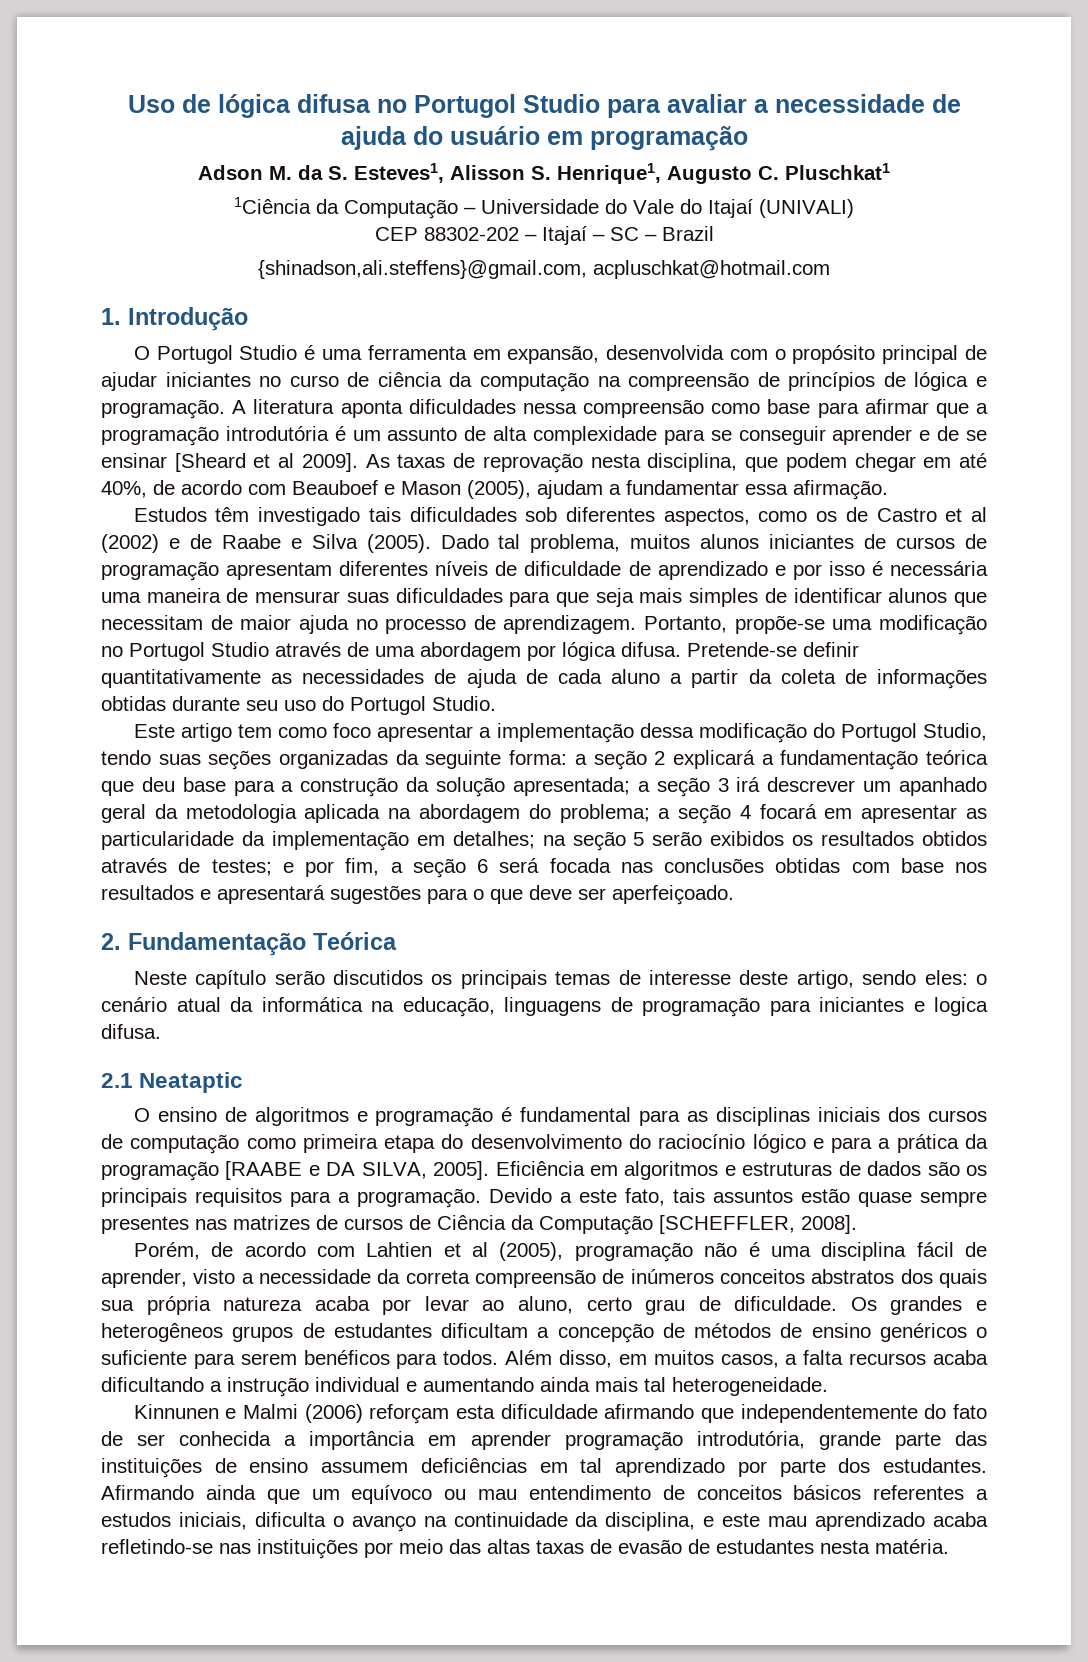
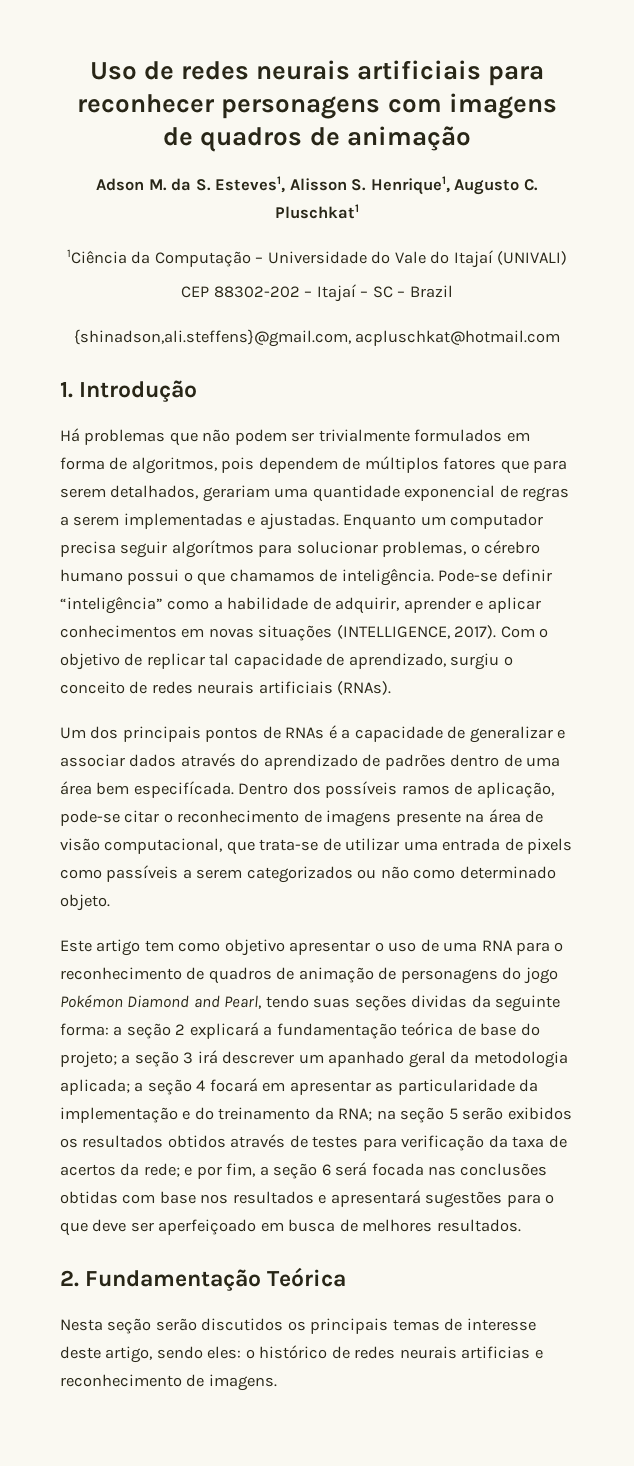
- Uso de lógica difusa no Portugol Studio para avaliar a necessidade de ajuda do usuário em programação
+ Uso de redes neurais artificiais para reconhecer personagens com imagens de quadros de animação
- O Portugol Studio é uma ferramenta em expansão, desenvolvida com o propósito principal de ajudar iniciantes no curso de ciência da computação na compreensão de princípios de lógica e programação. A literatura aponta dificuldades nessa compreensão como base para afirmar que a programação introdutória é um assunto de alta complexidade para se conseguir aprender e de se ensinar [Sheard et al 2009]. As taxas de reprovação nesta disciplina, que podem chegar em até 40%, de acordo com Beauboef e Mason (2005), ajudam a fundamentar essa afirmação.
- Estudos têm investigado tais dificuldades sob diferentes aspectos, como os de Castro et al (2002) e de Raabe e Silva (2005). Dado tal problema, muitos alunos iniciantes de cursos de programação apresentam diferentes níveis de dificuldade de aprendizado e por isso é necessária uma maneira de mensurar suas dificuldades para que seja mais simples de identificar alunos que necessitam de maior ajuda no processo de aprendizagem. Portanto, propõe-se uma modificação no Portugol Studio através de uma abordagem por lógica difusa. Pretende-se definir quantitativamente as necessidades de ajuda de cada aluno a partir da coleta de informações obtidas durante seu uso do Portugol Studio.
- Este artigo tem como foco apresentar a implementação dessa modificação do Portugol Studio, tendo suas seções organizadas da seguinte forma:
+ Há problemas que não podem ser trivialmente formulados em forma de algoritmos, pois dependem de múltiplos fatores que para serem detalhados, gerariam uma quantidade exponencial de regras a serem implementadas e ajustadas. Enquanto um computador precisa seguir algorítmos para solucionar problemas, o cérebro humano possui o que chamamos de inteligência. Pode-se definir “inteligência” como a habilidade de adquirir, aprender e aplicar conhecimentos em novas situações (INTELLIGENCE, 2017). Com o objetivo de replicar tal capacidade de aprendizado, surgiu o conceito de redes neurais artificiais (RNAs).
+ Um dos principais pontos de RNAs é a capacidade de generalizar e associar dados através do aprendizado de padrões dentro de uma área bem especifícada. Dentro dos possíveis ramos de aplicação, pode-se citar o reconhecimento de imagens presente na área de visão computacional, que trata-se de utilizar uma entrada de pixels como passíveis a serem categorizados ou não como determinado objeto.
+ Este artigo tem como objetivo apresentar o uso de uma RNA para o reconhecimento de quadros de animação de personagens do jogo Pokémon Diamond and Pearl, tendo suas seções dividas da seguinte forma:
- a seção 2 explicará a fundamentação teórica que deu base para a construção da solução apresentada;
+ a seção 2 explicará a fundamentação teórica de base do projeto;
- a seção 3 irá descrever um apanhado geral da metodologia aplicada na abordagem do problema;
+ a seção 3 irá descrever um apanhado geral da metodologia aplicada;
- a seção 4 focará em apresentar as particularidade da implementação em detalhes;
+ a seção 4 focará em apresentar as particularidade da implementação e do treinamento da RNA;
- na seção 5 serão exibidos os resultados obtidos através de testes;
+ na seção 5 serão exibidos os resultados obtidos através de testes para verificação da taxa de acertos da rede;
- e por fim, a seção 6 será focada nas conclusões obtidas com base nos resultados e apresentará sugestões para o que deve ser aperfeiçoado.
+ e por fim, a seção 6 será focada nas conclusões obtidas com base nos resultados e apresentará sugestões para o que deve ser aperfeiçoado em busca de melhores resultados.
- Neste capítulo serão discutidos os principais temas de interesse deste artigo, sendo eles: o cenário atual da informática na educação, linguagens de programação para iniciantes e logica difusa.
- 2.1 Neataptic
- O ensino de algoritmos e programação é fundamental para as disciplinas iniciais dos cursos de computação como primeira etapa do desenvolvimento do raciocínio lógico e para a prática da programação [RAABE e DA SILVA, 2005]. Eficiência em algoritmos e estruturas de dados são os principais requisitos para a programação. Devido a este fato, tais assuntos estão quase sempre presentes nas matrizes de cursos de Ciência da Computação [SCHEFFLER, 2008].
- Porém, de acordo com Lahtien et al (2005), programação não é uma disciplina fácil de aprender, visto a necessidade da correta compreensão de inúmeros conceitos abstratos dos quais sua própria natureza acaba por levar ao aluno, certo grau de dificuldade. Os grandes e heterogêneos grupos de estudantes dificultam a concepção de métodos de ensino genéricos o suficiente para serem benéficos para todos. Além disso, em muitos casos, a falta recursos acaba dificultando a instrução individual e aumentando ainda mais tal heterogeneidade.
- Kinnunen e Malmi (2006) reforçam esta dificuldade afirmando que independentemente do fato de ser conhecida a importância em aprender programação introdutória, grande parte das instituições de ensino assumem deficiências em tal aprendizado por parte dos estudantes. Afirmando ainda que um equívoco ou mau entendimento de conceitos básicos referentes a estudos iniciais, dificulta o avanço na continuidade da disciplina, e este mau aprendizado acaba refletindo-se nas instituições por meio das altas taxas de evasão de estudantes nesta matéria.
+ Nesta seção serão discutidos os principais temas de interesse deste artigo, sendo eles: o histórico de redes neurais artificias e reconhecimento de imagens.

